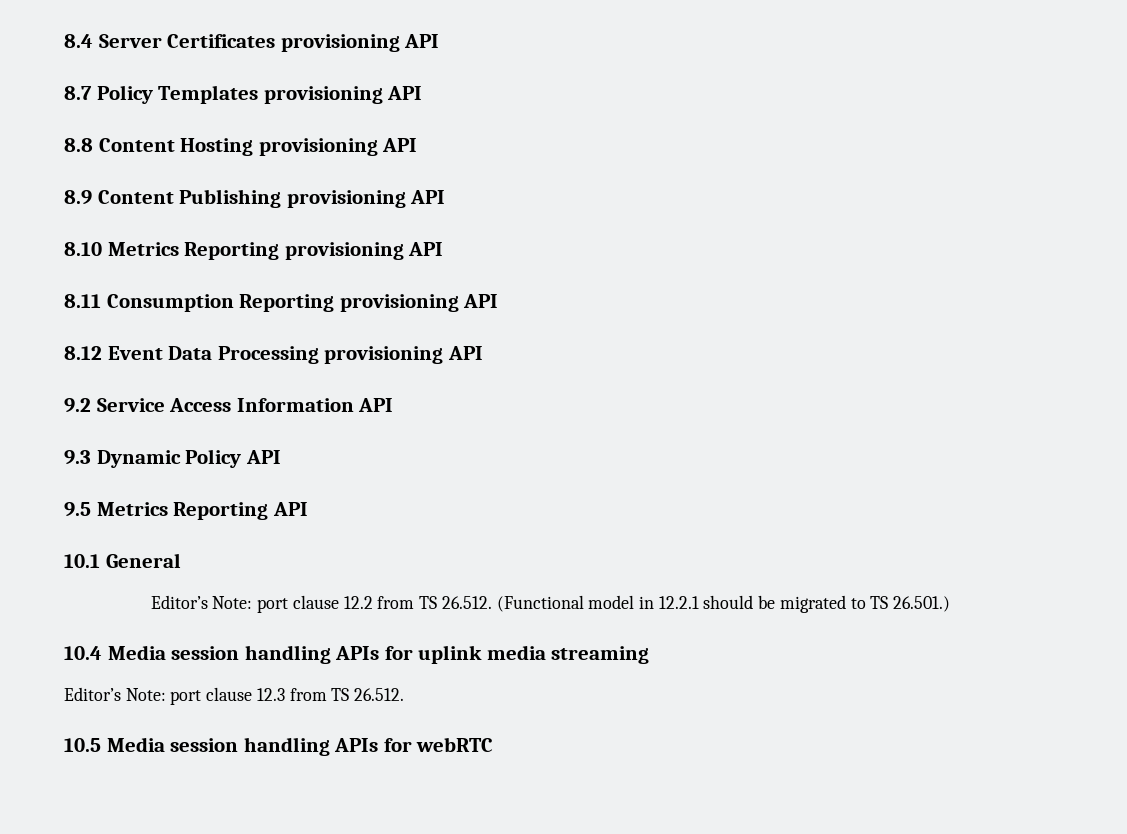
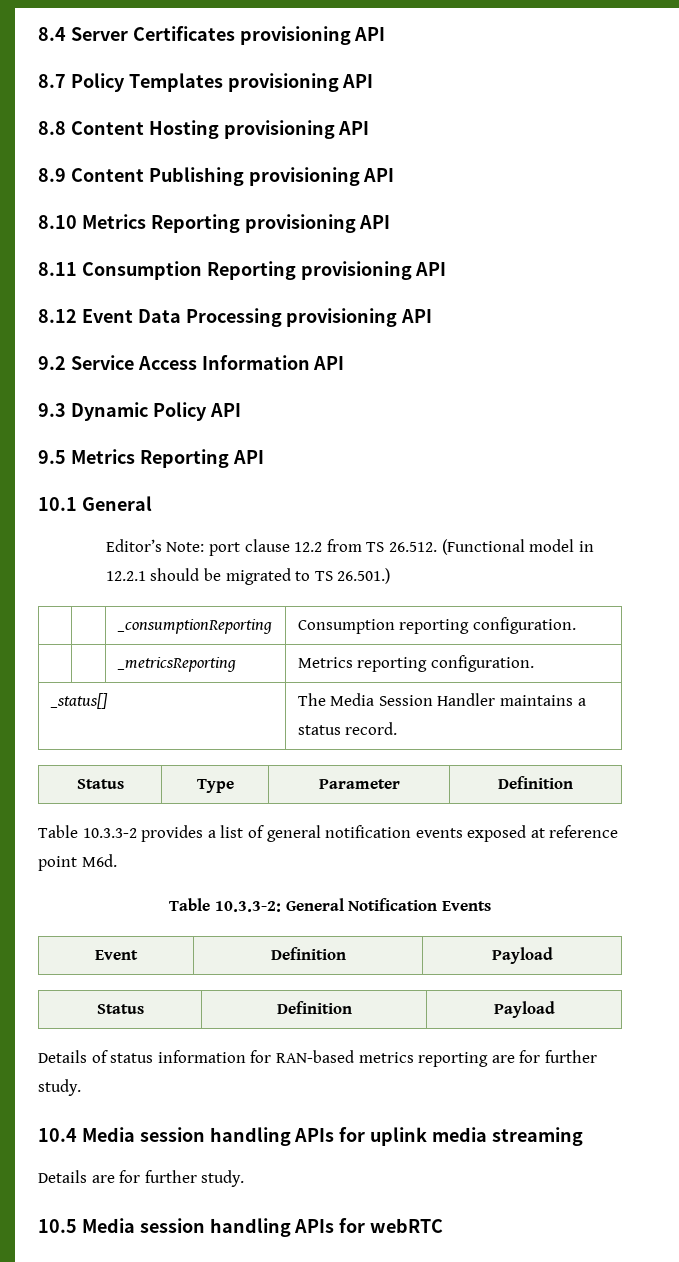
+ | | _consumptionReporting | Consumption reporting configuration.
+ | | _metricsReporting | Metrics reporting configuration.
+ _status[] | The Media Session Handler maintains a status record.
+ Status | Type | Parameter | Definition
+ Table 10.3.3-2 provides a list of general notification events exposed at reference point M6d.
+ Table 10.3.3-2: General Notification Events
+ Event | Definition | Payload
+ Status | Definition | Payload
+ Details of status information for RAN-based metrics reporting are for further study.
- Editor’s Note: port clause 12.3 from TS 26.512.
+ Details are for further study.

